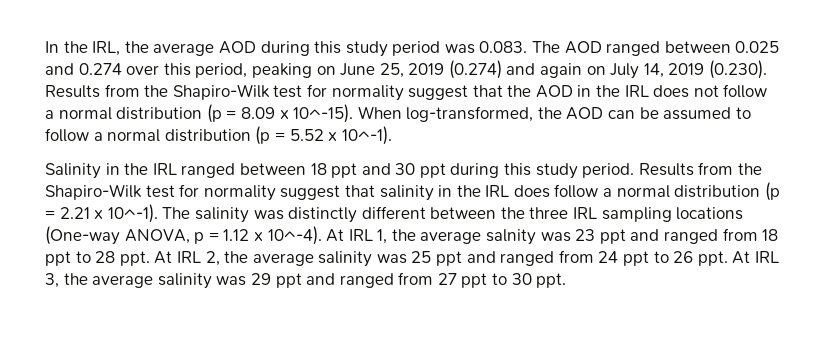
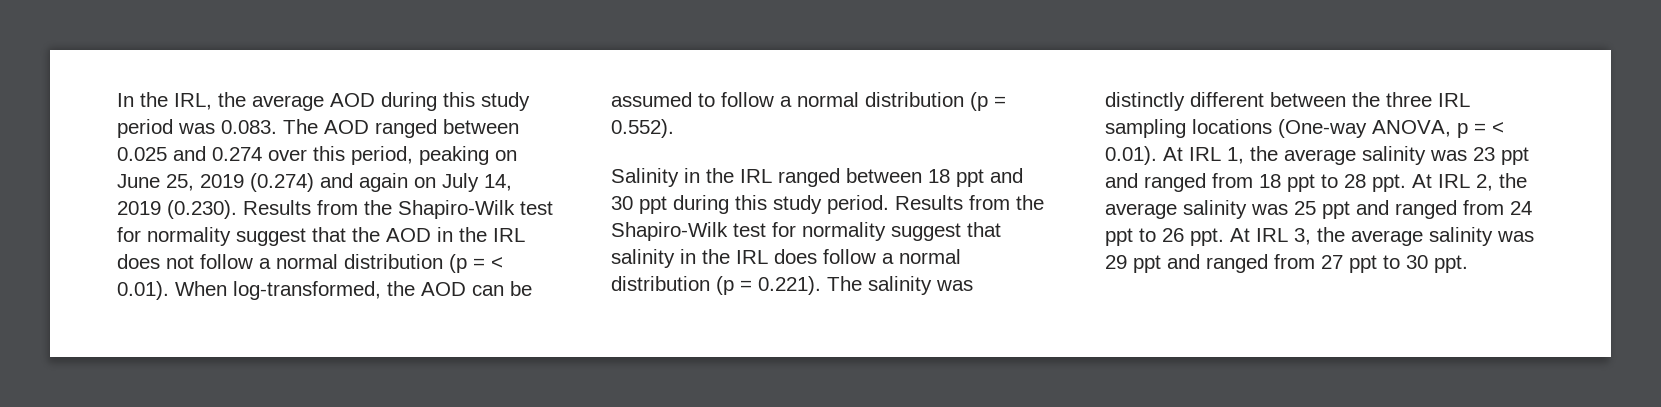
- In the IRL, the average AOD during this study period was 0.083. The AOD ranged between 0.025 and 0.274 over this period, peaking on June 25, 2019 (0.274) and again on July 14, 2019 (0.230). Results from the Shapiro-Wilk test for normality suggest that the AOD in the IRL does not follow a normal distribution (p = 8.09 x 10^-15). When log-transformed, the AOD can be assumed to follow a normal distribution (p = 5.52 x 10^-1).
+ In the IRL, the average AOD during this study period was 0.083. The AOD ranged between 0.025 and 0.274 over this period, peaking on June 25, 2019 (0.274) and again on July 14, 2019 (0.230). Results from the Shapiro-Wilk test for normality suggest that the AOD in the IRL does not follow a normal distribution (p = < 0.01). When log-transformed, the AOD can be assumed to follow a normal distribution (p = 0.552).
- Results from the Shapiro-Wilk test for normality suggest that salinity in the IRL does follow a normal distribution (p = 2.21 x 10^-1). The salinity was distinctly different between the three IRL sampling locations (One-way ANOVA, p = 1.12 x 10^-4). At IRL 1, the average salnity was 23 ppt and ranged from 18 ppt to 28 ppt.
+ Results from the Shapiro-Wilk test for normality suggest that salinity in the IRL does follow a normal distribution (p = 0.221). The salinity was distinctly different between the three IRL sampling locations (One-way ANOVA, p = < 0.01). At IRL 1, the average salinity was 23 ppt and ranged from 18 ppt to 28 ppt.

